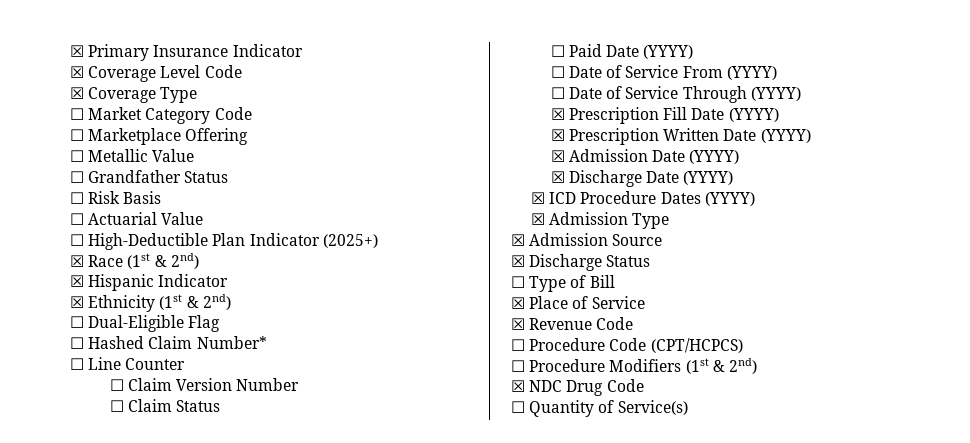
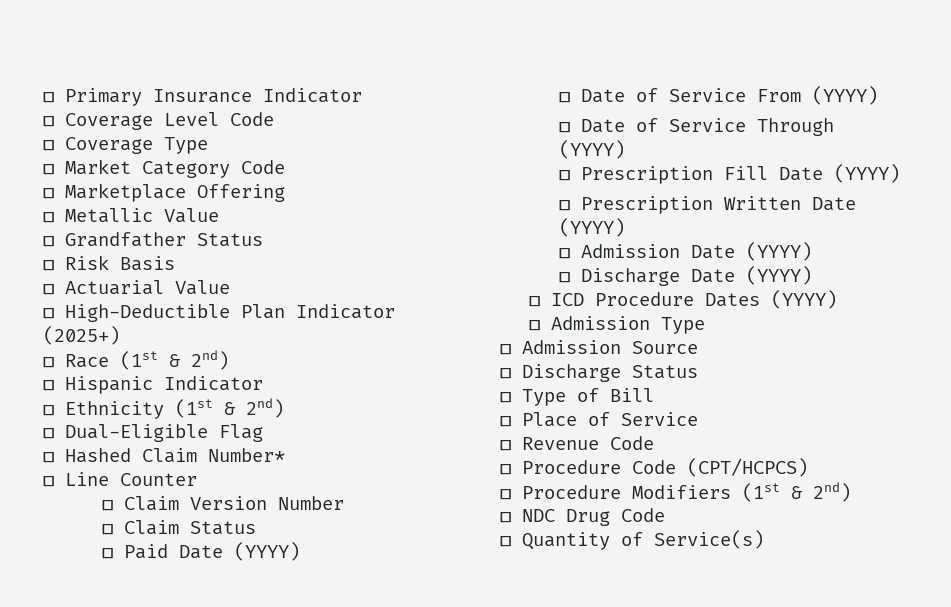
- ☒ Primary Insurance Indicator
+ ☐ Primary Insurance Indicator
- ☒ Coverage Level Code
+ ☐ Coverage Level Code
- ☒ Coverage Type
+ ☐ Coverage Type
- ☒ Race (1st & 2nd)
+ ☐ Race (1st & 2nd)
- ☒ Hispanic Indicator
+ ☐ Hispanic Indicator
- ☒ Ethnicity (1st & 2nd)
+ ☐ Ethnicity (1st & 2nd)
- ☒ Prescription Fill Date (YYYY)
+ ☐ Prescription Fill Date (YYYY)
- ☒ Prescription Written Date (YYYY)
+ ☐ Prescription Written Date (YYYY)
- ☒ Admission Date (YYYY)
+ ☐ Admission Date (YYYY)
- ☒ Discharge Date (YYYY)
+ ☐ Discharge Date (YYYY)
- ☒ ICD Procedure Dates (YYYY)
+ ☐ ICD Procedure Dates (YYYY)
- ☒ Admission Type
+ ☐ Admission Type
- ☒ Admission Source
+ ☐ Admission Source
- ☒ Discharge Status
+ ☐ Discharge Status
- ☒ Place of Service
+ ☐ Place of Service
- ☒ Revenue Code
+ ☐ Revenue Code
- ☒ NDC Drug Code
+ ☐ NDC Drug Code

